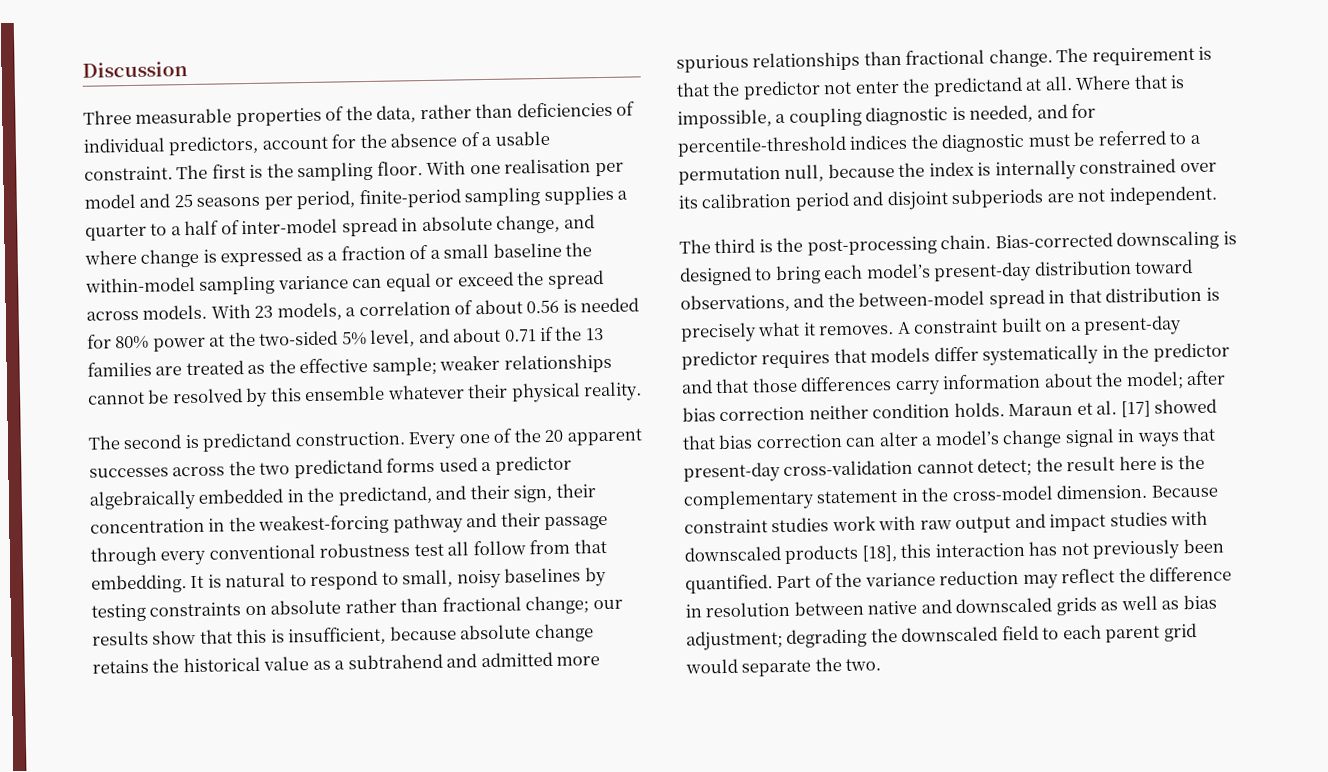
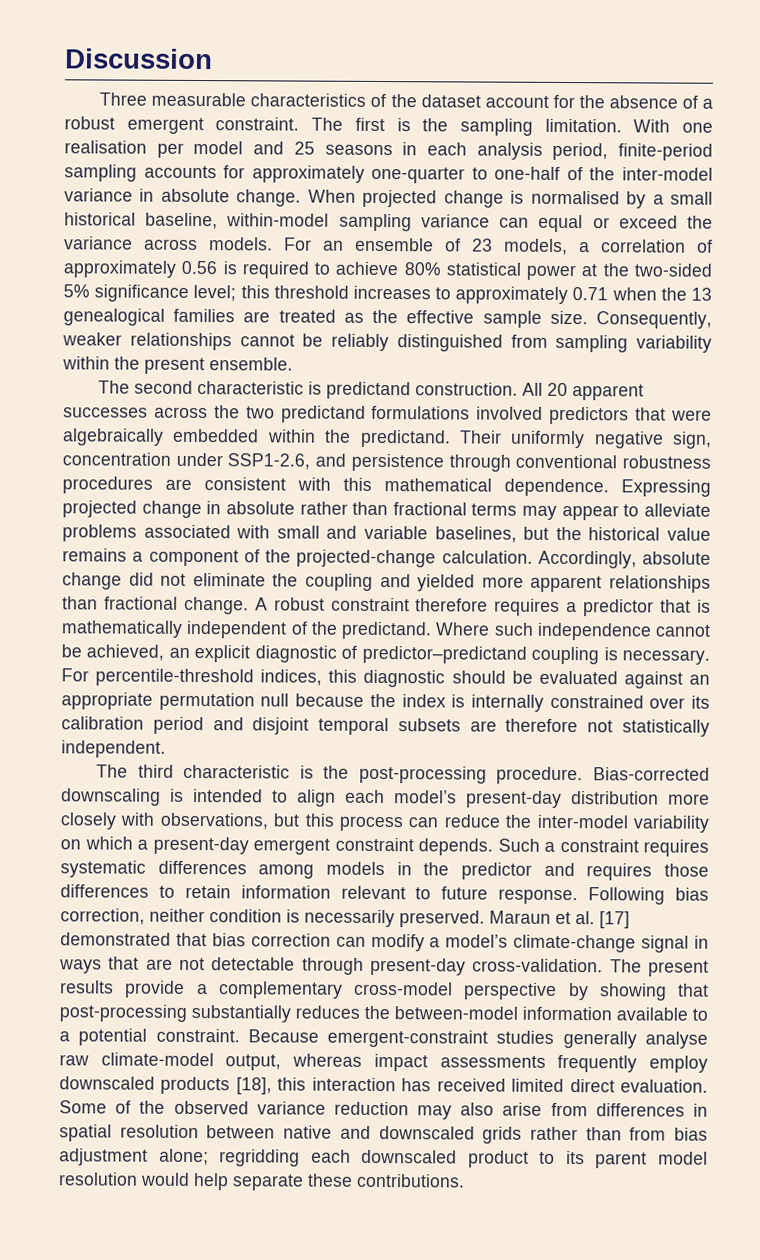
- Three measurable properties of the data, rather than deficiencies of individual predictors, account for the absence of a usable constraint.
+ Three measurable characteristics of the dataset account for the absence of a robust emergent constraint.
- The first is the sampling floor.
+ The first is the sampling limitation.
- With one realisation per model and 25 seasons per period, finite-period sampling supplies a quarter to a half of inter-model spread in absolute change, and where change is expressed as a fraction of a small baseline the within-model sampling variance can equal or exceed the spread across models.
+ With one realisation per model and 25 seasons in each analysis period, finite-period sampling accounts for approximately one-quarter to one-half of the inter-model variance in absolute change. When projected change is normalised by a small historical baseline, within-model sampling variance can equal or exceed the variance across models.
- With 23 models, a correlation of about 0.56 is needed for 80% power at the two-sided 5% level, and about 0.71 if the 13 families are treated as the effective sample; weaker relationships cannot be resolved by this ensemble whatever their physical reality.
+ For an ensemble of 23 models, a correlation of approximately 0.56 is required to achieve 80% statistical power at the two-sided 5% significance level; this threshold increases to approximately 0.71 when the 13 genealogical families are treated as the effective sample size. Consequently, weaker relationships cannot be reliably distinguished from sampling variability within the present ensemble.
- The second is predictand construction.
+ The second characteristic is predictand construction.
- Every one of the 20 apparent successes across the two predictand forms used a predictor algebraically embedded in the predictand, and their sign, their concentration in the weakest-forcing pathway and their passage through every conventional robustness test all follow from that embedding. It is natural to respond to small, noisy baselines by testing constraints on absolute rather than fractional change; our results show that this is insufficient, because absolute change retains the historical value as a subtrahend and admitted more spurious relationships than fractional change. The requirement is that the predictor not enter the predictand at all. Where that is impossible, a coupling diagnostic is needed, and for percentile-threshold indices the diagnostic must be referred to a permutation null, because the index is internally constrained over its calibration period and disjoint subperiods are not independent.
+ All 20 apparent successes across the two predictand formulations involved predictors that were algebraically embedded within the predictand. Their uniformly negative sign, concentration under SSP1-2.6, and persistence through conventional robustness procedures are consistent with this mathematical dependence. Expressing projected change in absolute rather than fractional terms may appear to alleviate problems associated with small and variable baselines, but the historical value remains a component of the projected-change calculation. Accordingly, absolute change did not eliminate the coupling and yielded more apparent relationships than fractional change. A robust constraint therefore requires a predictor that is mathematically independent of the predictand. Where such independence cannot be achieved, an explicit diagnostic of predictor–predictand coupling is necessary. For percentile-threshold indices, this diagnostic should be evaluated against an appropriate permutation null because the index is internally constrained over its calibration period and disjoint temporal subsets are therefore not statistically independent.
- The third is the post-processing chain.
+ The third characteristic is the post-processing procedure.
- Bias-corrected downscaling is designed to bring each model’s present-day distribution toward observations, and the between-model spread in that distribution is precisely what it removes. A constraint built on a present-day predictor requires that models differ systematically in the predictor and that those differences carry information about the model; after bias correction neither condition holds.
+ Bias-corrected downscaling is intended to align each model’s present-day distribution more closely with observations, but this process can reduce the inter-model variability on which a present-day emergent constraint depends. Such a constraint requires systematic differences among models in the predictor and requires those differences to retain information relevant to future response. Following bias correction, neither condition is necessarily preserved.
- Maraun et al. [17] showed that bias correction can alter a model’s change signal in ways that present-day cross-validation cannot detect; the result here is the complementary statement in the cross-model dimension. Because constraint studies work with raw output and impact studies with downscaled products [18], this interaction has not previously been quantified. Part of the variance reduction may reflect the difference in resolution between native and downscaled grids as well as bias adjustment; degrading the downscaled field to each parent grid would separate the two.
+ Maraun et al. [17] demonstrated that bias correction can modify a model’s climate-change signal in ways that are not detectable through present-day cross-validation. The present results provide a complementary cross-model perspective by showing that post-processing substantially reduces the between-model information available to a potential constraint. Because emergent-constraint studies generally analyse raw climate-model output, whereas impact assessments frequently employ downscaled products [18], this interaction has received limited direct evaluation. Some of the observed variance reduction may also arise from differences in spatial resolution between native and downscaled grids rather than from bias adjustment alone; regridding each downscaled product to its parent model resolution would help separate these contributions.

